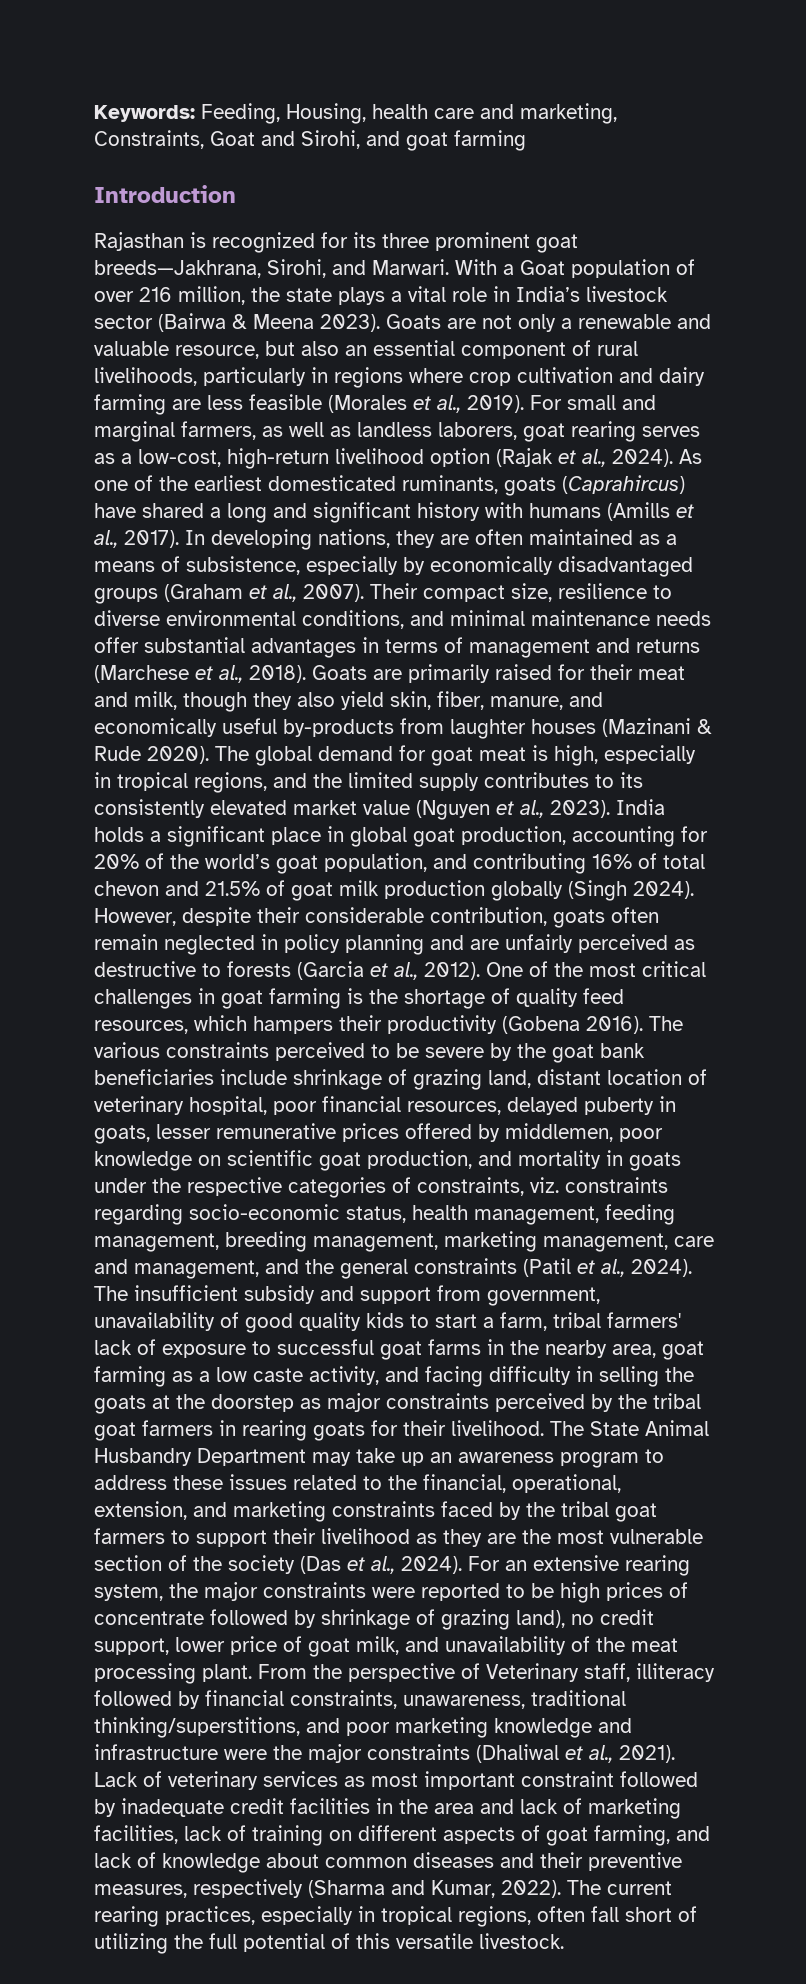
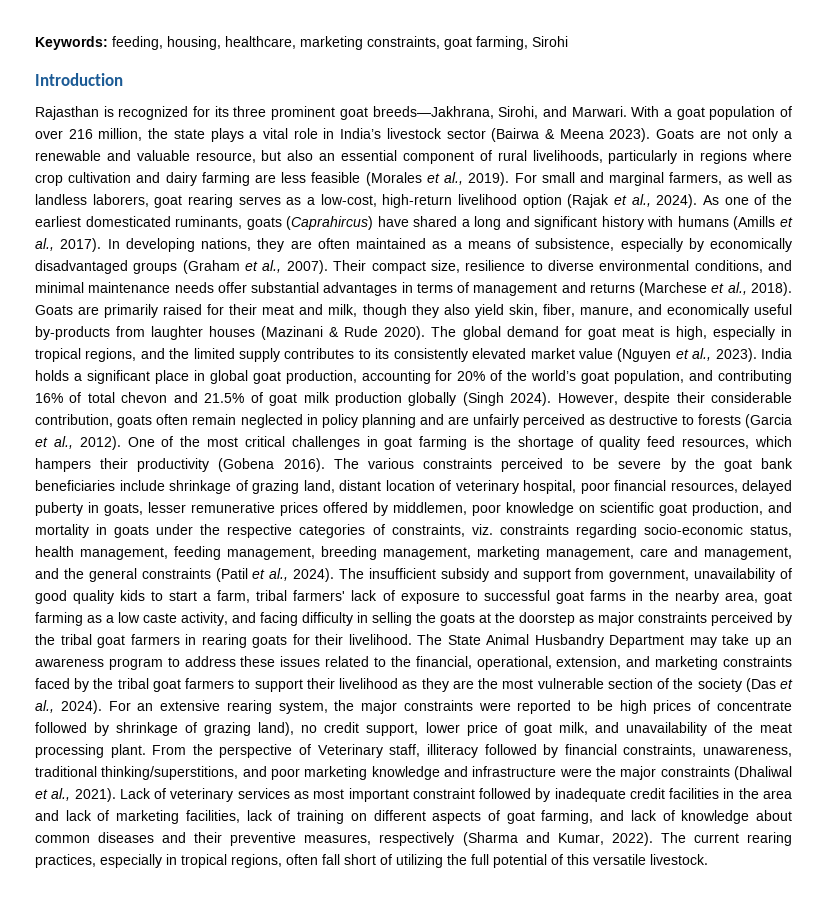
- Keywords: Feeding, Housing, health care and marketing, Constraints, Goat and Sirohi, and goat farming
+ Keywords: feeding, housing, healthcare, marketing constraints, goat farming, Sirohi
- With a Goat population of over 216 million, the state plays a vital role in India’s livestock sector (Bairwa & Meena 2023).
+ With a goat population of over 216 million, the state plays a vital role in India’s livestock sector (Bairwa & Meena 2023).

